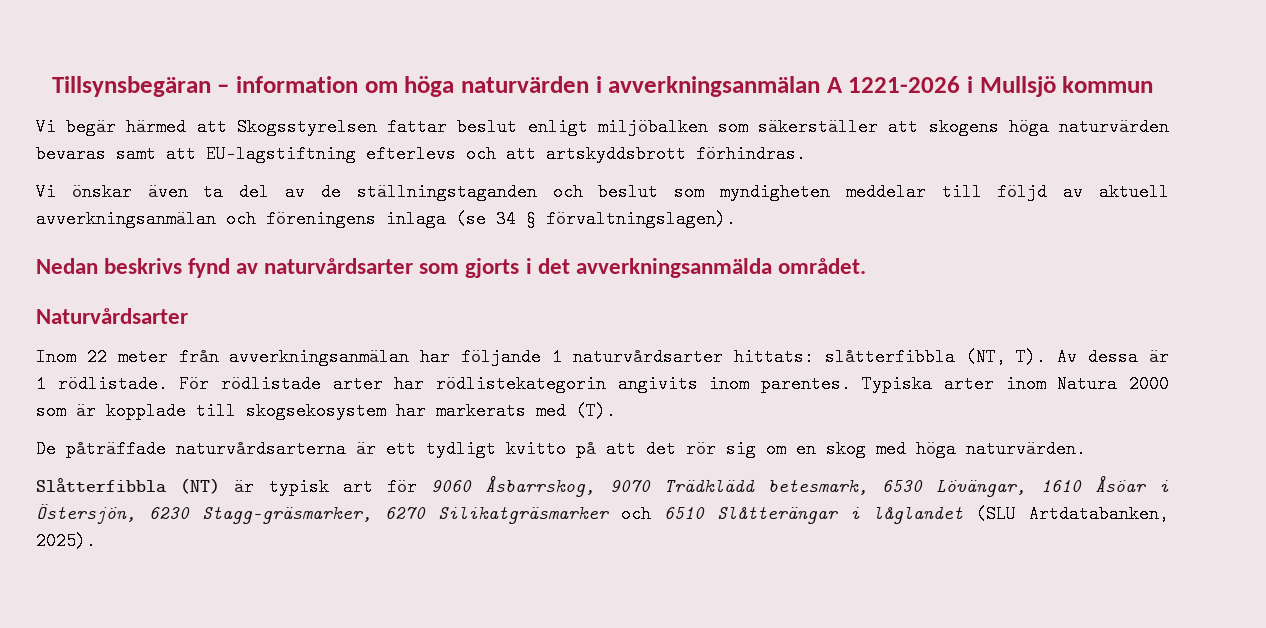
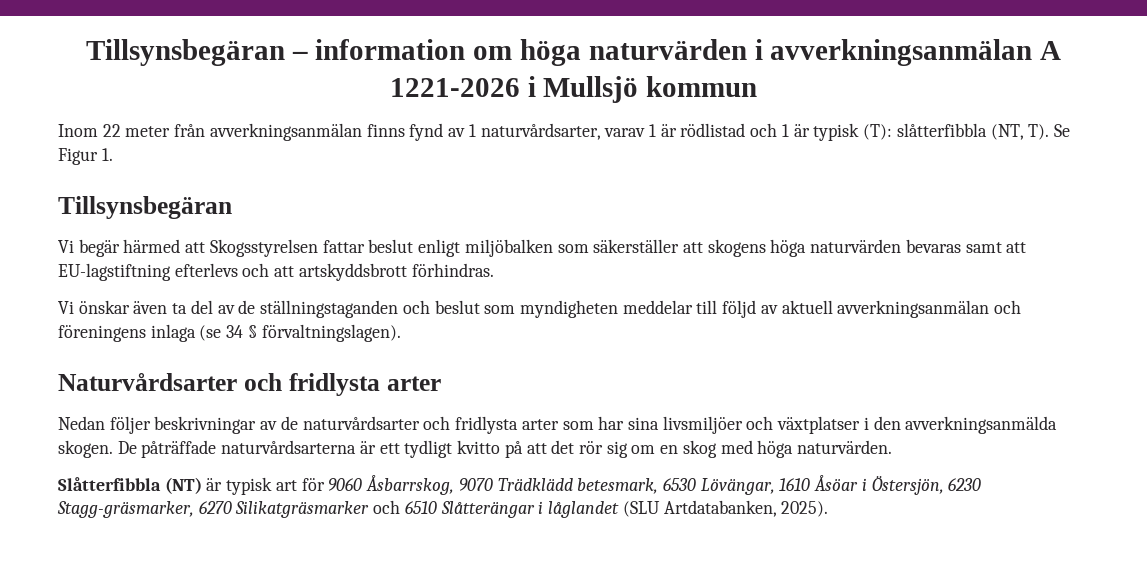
+ Inom 22 meter från avverkningsanmälan finns fynd av 1 naturvårdsarter, varav 1 är rödlistad och 1 är typisk (T): slåtterfibbla (NT, T). Se Figur 1.
+ Tillsynsbegäran
- Nedan beskrivs fynd av naturvårdsarter som gjorts i det avverkningsanmälda området.
- Naturvårdsarter
- Inom 22 meter från avverkningsanmälan har följande 1 naturvårdsarter hittats: slåtterfibbla (NT, T). Av dessa är 1 rödlistade. För rödlistade arter har rödlistekategorin angivits inom parentes. Typiska arter inom Natura 2000 som är kopplade till skogsekosystem har markerats med (T).
- De påträffade naturvårdsarterna är ett tydligt kvitto på att det rör sig om en skog med höga naturvärden.
+ Naturvårdsarter och fridlysta arter
+ Nedan följer beskrivningar av de naturvårdsarter och fridlysta arter som har sina livsmiljöer och växtplatser i den avverkningsanmälda skogen. De påträffade naturvårdsarterna är ett tydligt kvitto på att det rör sig om en skog med höga naturvärden.

